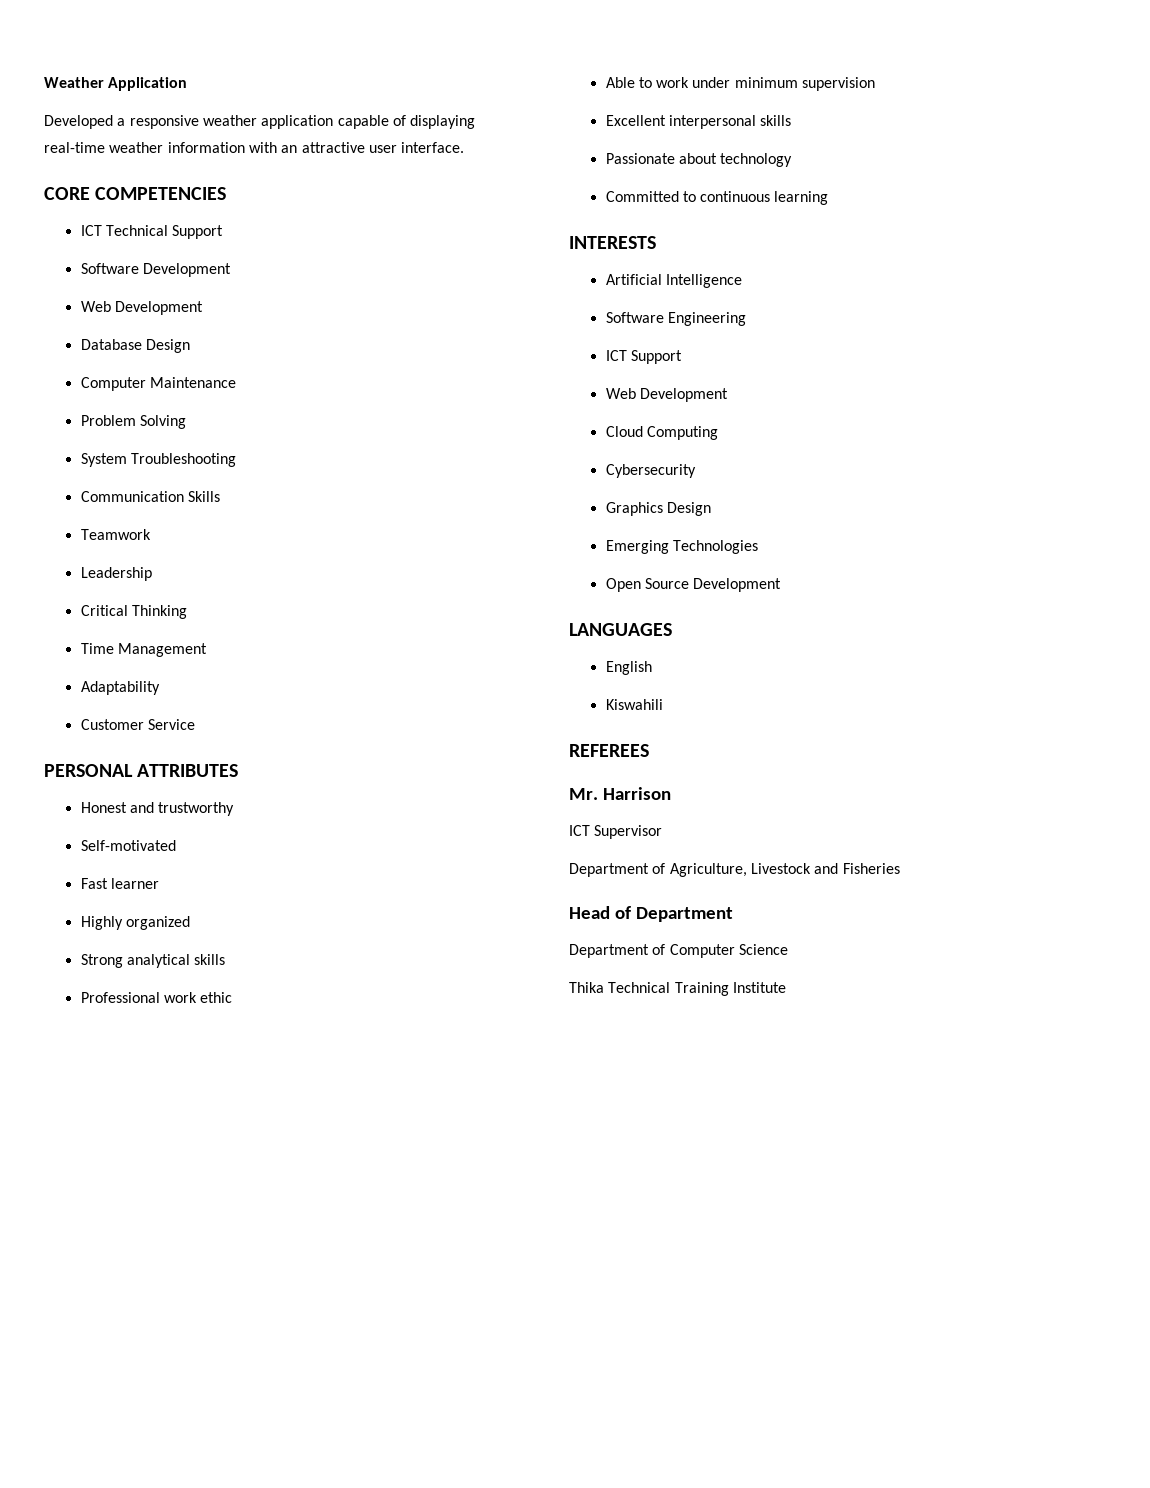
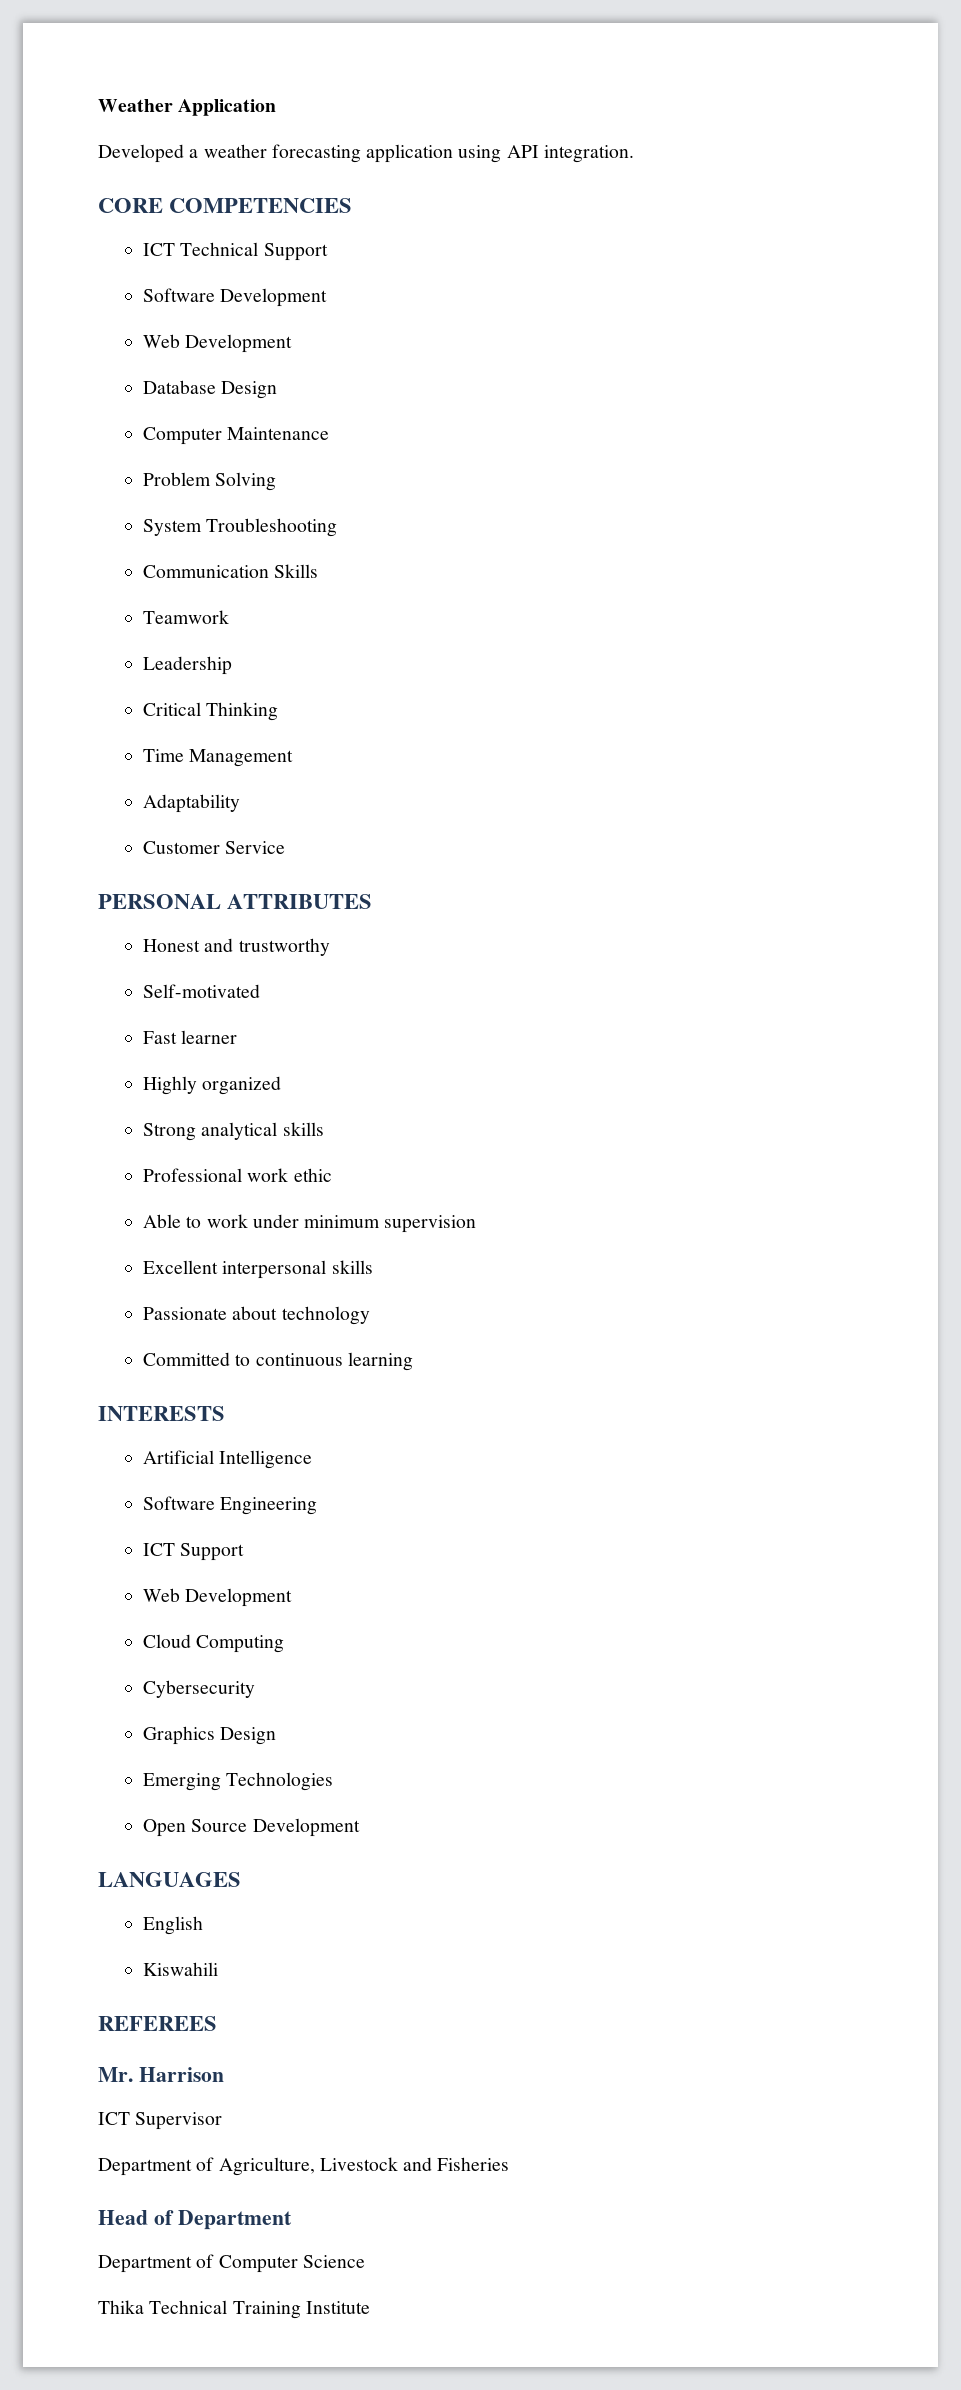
- Developed a responsive weather application capable of displaying real-time weather information with an attractive user interface.
+ Developed a weather forecasting application using API integration.

